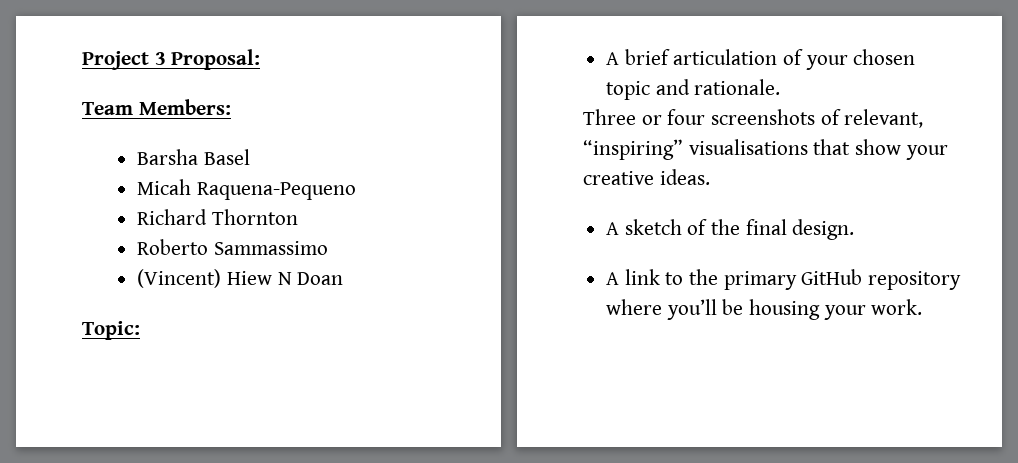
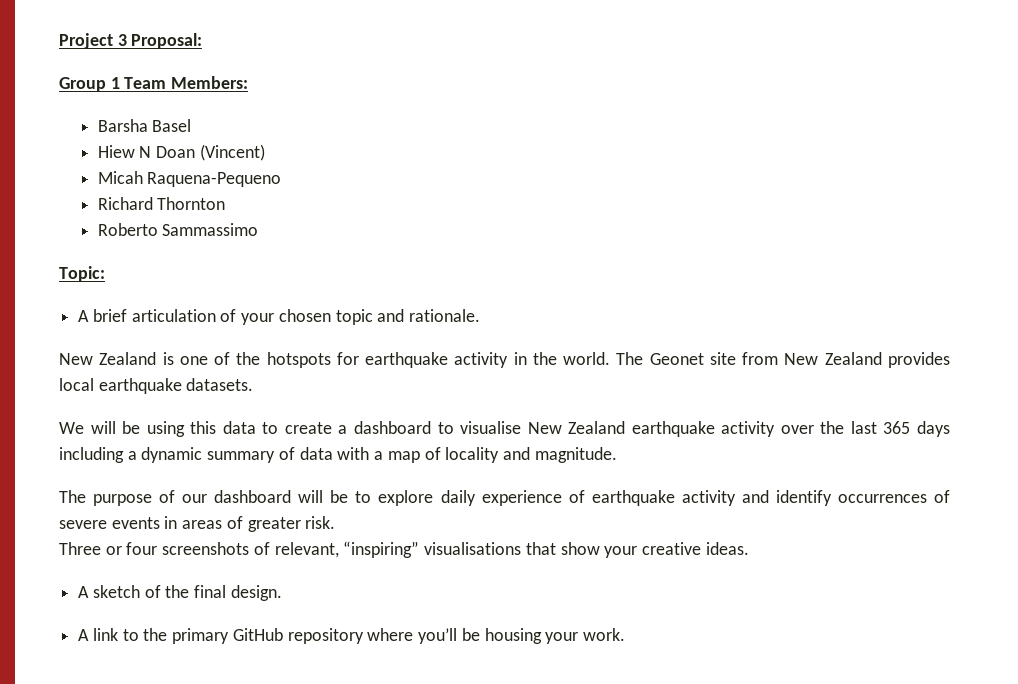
- Team Members:
+ Group 1 Team Members:
+ Hiew N Doan (Vincent)
- (Vincent) Hiew N Doan
+ New Zealand is one of the hotspots for earthquake activity in the world. The Geonet site from New Zealand provides local earthquake datasets.
+ We will be using this data to create a dashboard to visualise New Zealand earthquake activity over the last 365 days including a dynamic summary of data with a map of locality and magnitude.
+ The purpose of our dashboard will be to explore daily experience of earthquake activity and identify occurrences of severe events in areas of greater risk.

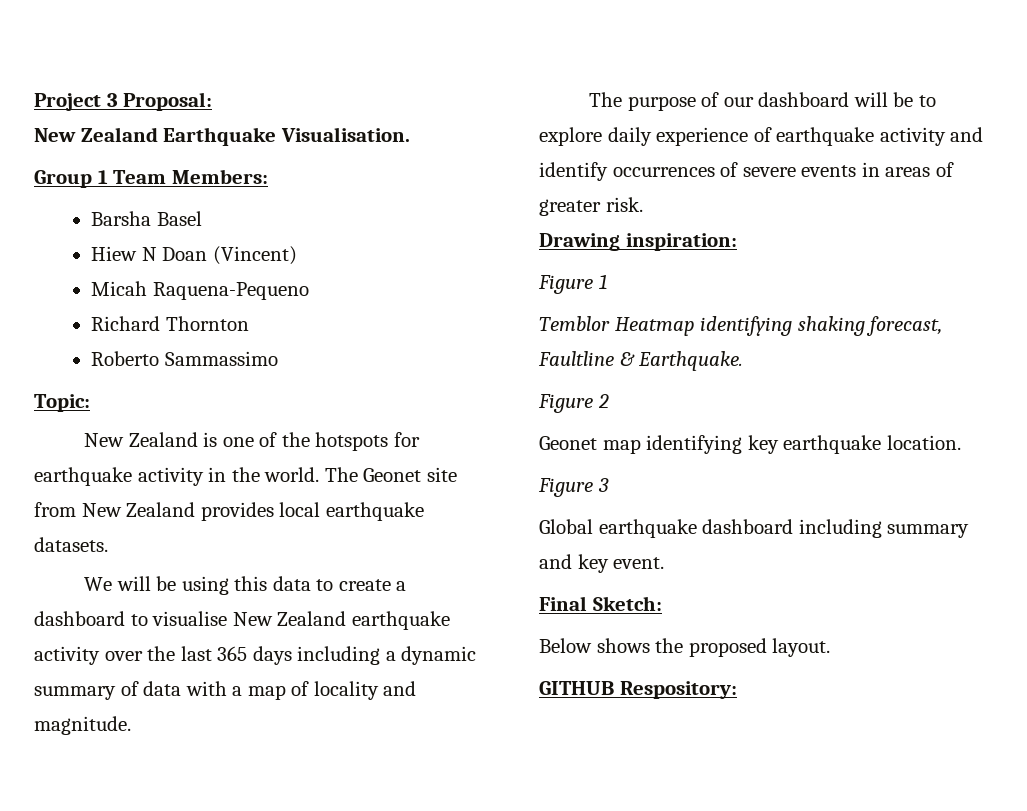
+ New Zealand Earthquake Visualisation.
- A brief articulation of your chosen topic and rationale.
- Three or four screenshots of relevant, “inspiring” visualisations that show your creative ideas.
- A sketch of the final design.
- A link to the primary GitHub repository where you’ll be housing your work.
+ Drawing inspiration:
+ Figure 1
+ Temblor Heatmap identifying shaking forecast, Faultline & Earthquake.
+ Figure 2
+ Geonet map identifying key earthquake location.
+ Figure 3
+ Global earthquake dashboard including summary and key event.
+ Final Sketch:
+ Below shows the proposed layout.
+ GITHUB Respository:

